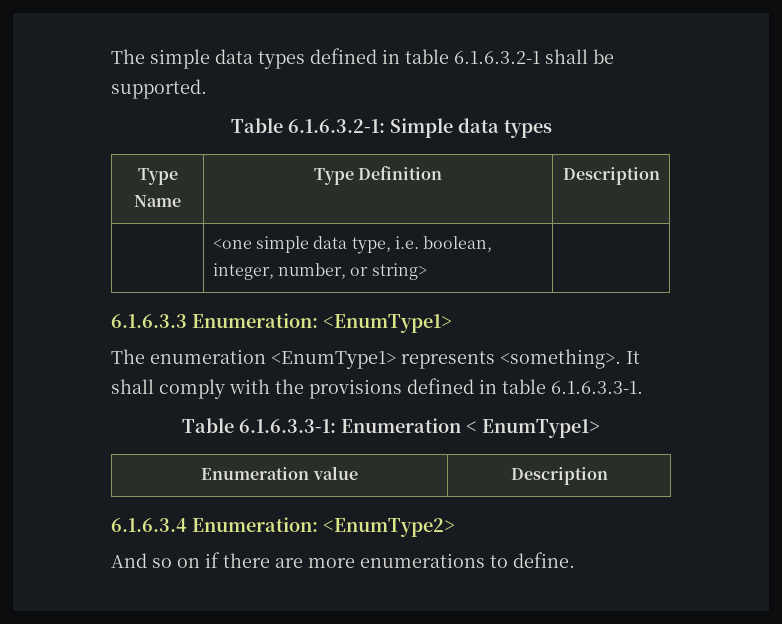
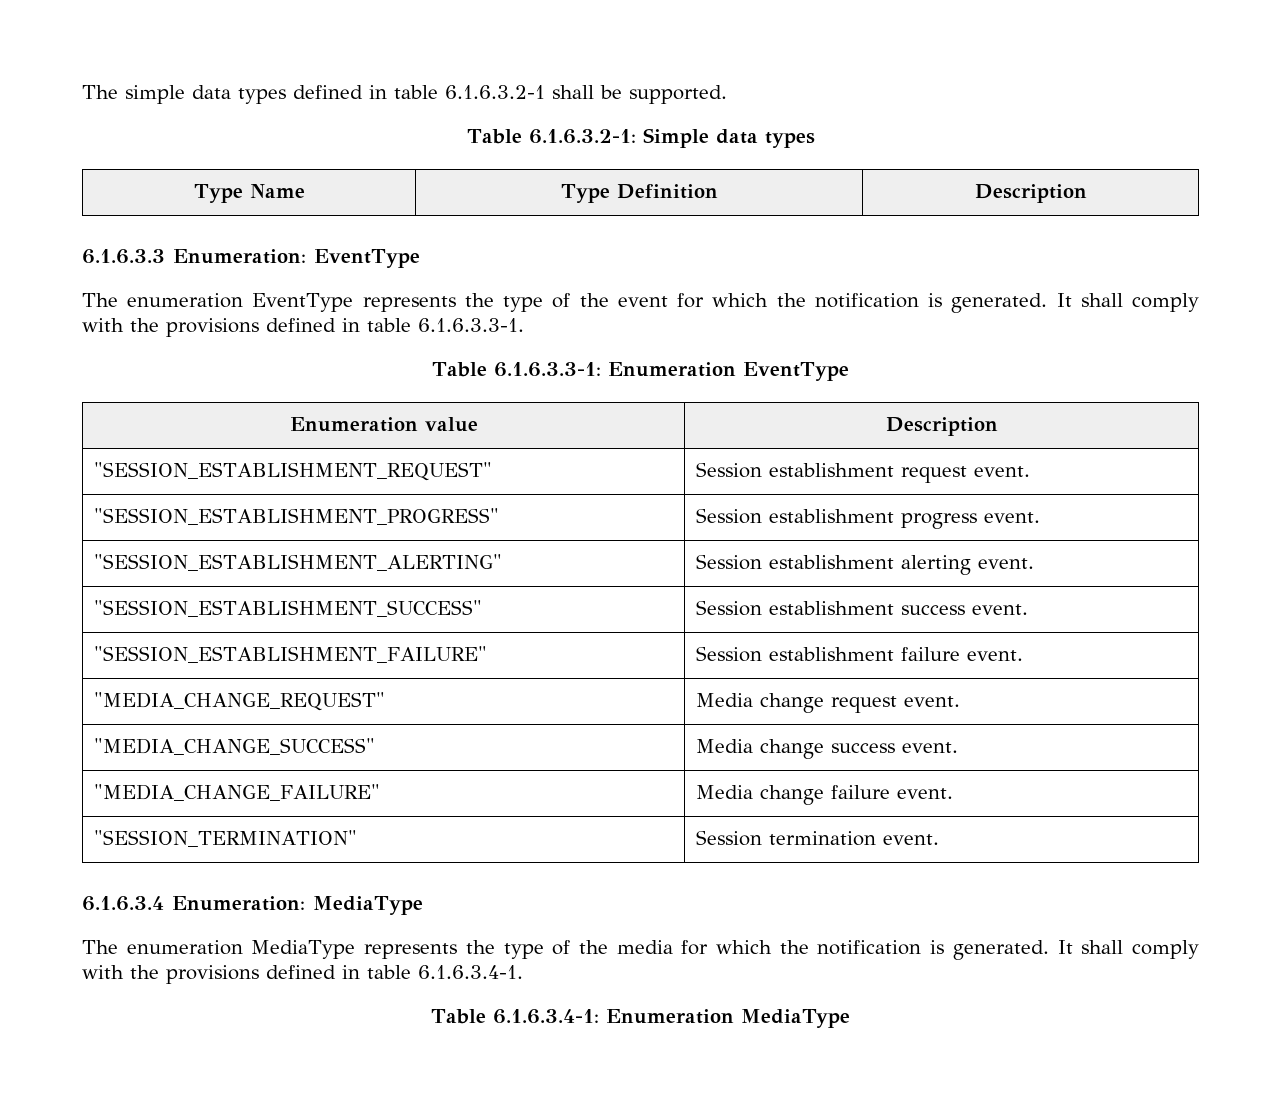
- | <one simple data type, i.e. boolean, integer, number, or string> |
- 6.1.6.3.3 Enumeration: <EnumType1>
- The enumeration <EnumType1> represents <something>.
+ 6.1.6.3.3 Enumeration: EventType
+ The enumeration EventType represents the type of the event for which the notification is generated.
- Table 6.1.6.3.3-1: Enumeration < EnumType1>
+ Table 6.1.6.3.3-1: Enumeration EventType
- 6.1.6.3.4 Enumeration: <EnumType2>
- And so on if there are more enumerations to define.
+ "SESSION_ESTABLISHMENT_REQUEST" | Session establishment request event.
+ "SESSION_ESTABLISHMENT_PROGRESS" | Session establishment progress event.
+ "SESSION_ESTABLISHMENT_ALERTING" | Session establishment alerting event.
+ "SESSION_ESTABLISHMENT_SUCCESS" | Session establishment success event.
+ "SESSION_ESTABLISHMENT_FAILURE" | Session establishment failure event.
+ "MEDIA_CHANGE_REQUEST" | Media change request event.
+ "MEDIA_CHANGE_SUCCESS" | Media change success event.
+ "MEDIA_CHANGE_FAILURE" | Media change failure event.
+ "SESSION_TERMINATION" | Session termination event.
+ 6.1.6.3.4 Enumeration: MediaType
+ The enumeration MediaType represents the type of the media for which the notification is generated. It shall comply with the provisions defined in table 6.1.6.3.4-1.
+ Table 6.1.6.3.4-1: Enumeration MediaType

